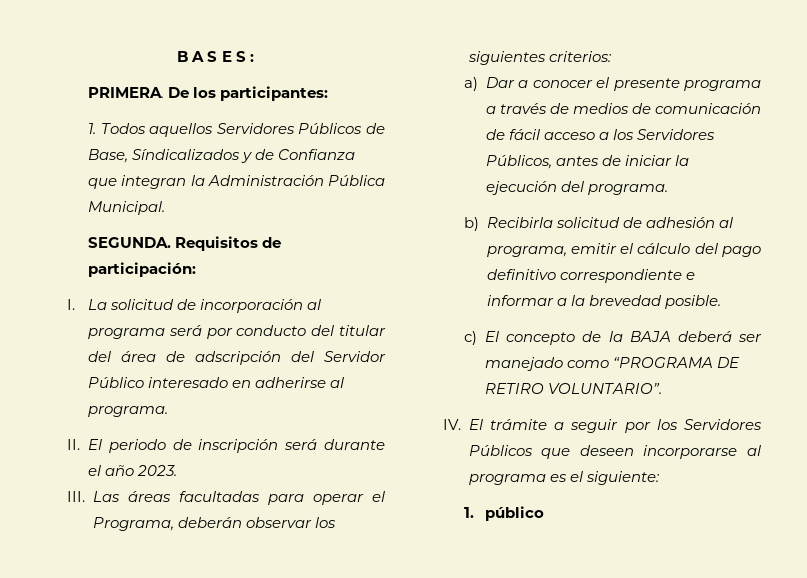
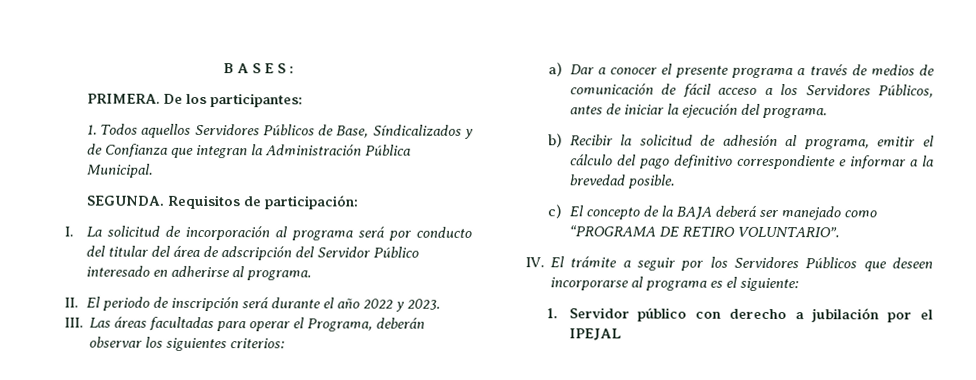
- II. El periodo de inscripción será durante el año 2023.
+ II. El periodo de inscripción será durante el año 2022 y 2023.
- b) Recibirla solicitud de adhesión al programa, emitir el cálculo del pago definitivo correspondiente e informar a la brevedad posible.
+ b) Recibir la solicitud de adhesión al programa, emitir el cálculo del pago definitivo correspondiente e informar a la brevedad posible.
- 1. público
+ 1. Servidor público con derecho a jubilación por el IPEJAL

